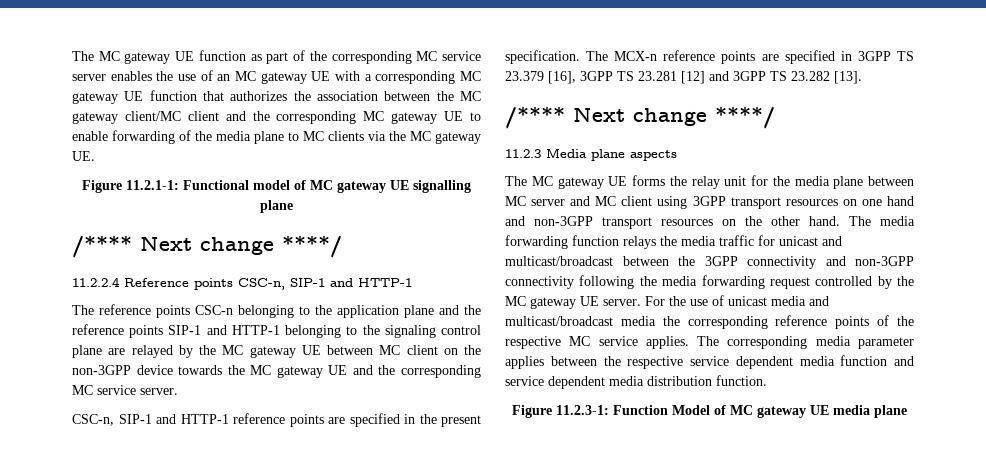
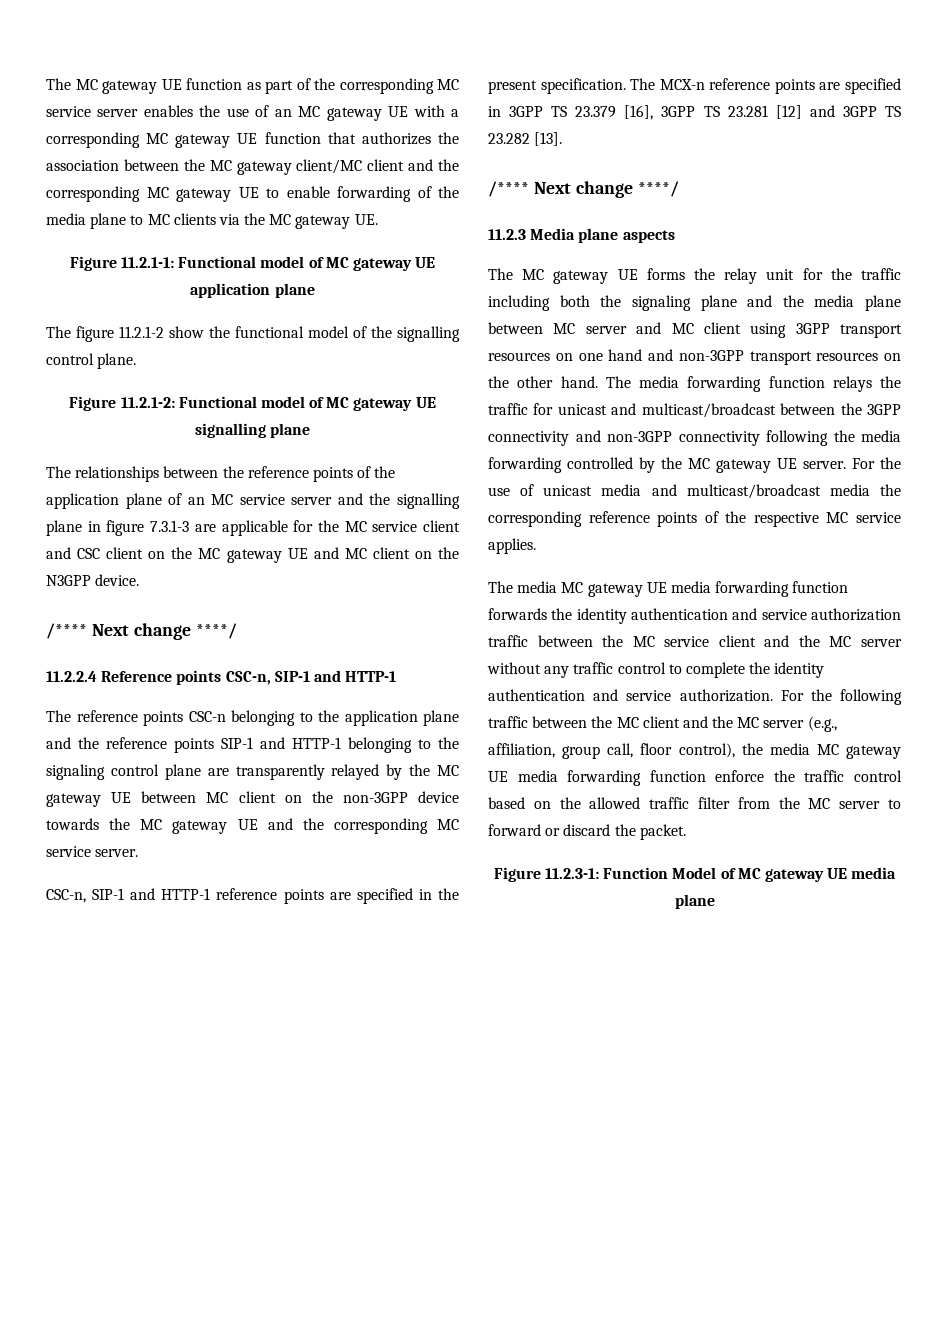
- Figure 11.2.1-1: Functional model of MC gateway UE signalling plane
+ Figure 11.2.1-1: Functional model of MC gateway UE application plane
+ The figure 11.2.1-2 show the functional model of the signalling control plane.
+ Figure 11.2.1-2: Functional model of MC gateway UE signalling plane
+ The relationships between the reference points of the application plane of an MC service server and the signalling plane in figure 7.3.1-3 are applicable for the MC service client and CSC client on the MC gateway UE and MC client on the N3GPP device.
- The reference points CSC-n belonging to the application plane and the reference points SIP-1 and HTTP-1 belonging to the signaling control plane are relayed by the MC gateway UE between MC client on the non-3GPP device towards the MC gateway UE and the corresponding MC service server.
+ The reference points CSC-n belonging to the application plane and the reference points SIP-1 and HTTP-1 belonging to the signaling control plane are transparently relayed by the MC gateway UE between MC client on the non-3GPP device towards the MC gateway UE and the corresponding MC service server.
- The MC gateway UE forms the relay unit for the media plane between MC server and MC client using 3GPP transport resources on one hand and non-3GPP transport resources on the other hand.
+ The MC gateway UE forms the relay unit for the traffic including both the signaling plane and the media plane between MC server and MC client using 3GPP transport resources on one hand and non-3GPP transport resources on the other hand.
- The media forwarding function relays the media traffic for unicast and multicast/broadcast between the 3GPP connectivity and non-3GPP connectivity following the media forwarding request controlled by the MC gateway UE server.
+ The media forwarding function relays the traffic for unicast and multicast/broadcast between the 3GPP connectivity and non-3GPP connectivity following the media forwarding controlled by the MC gateway UE server.
- For the use of unicast media and multicast/broadcast media the corresponding reference points of the respective MC service applies. The corresponding media parameter applies between the respective service dependent media function and service dependent media distribution function.
+ For the use of unicast media and multicast/broadcast media the corresponding reference points of the respective MC service applies.
+ The media MC gateway UE media forwarding function forwards the identity authentication and service authorization traffic between the MC service client and the MC server without any traffic control to complete the identity authentication and service authorization. For the following traffic between the MC client and the MC server (e.g., affiliation, group call, floor control), the media MC gateway UE media forwarding function enforce the traffic control based on the allowed traffic filter from the MC server to forward or discard the packet.

